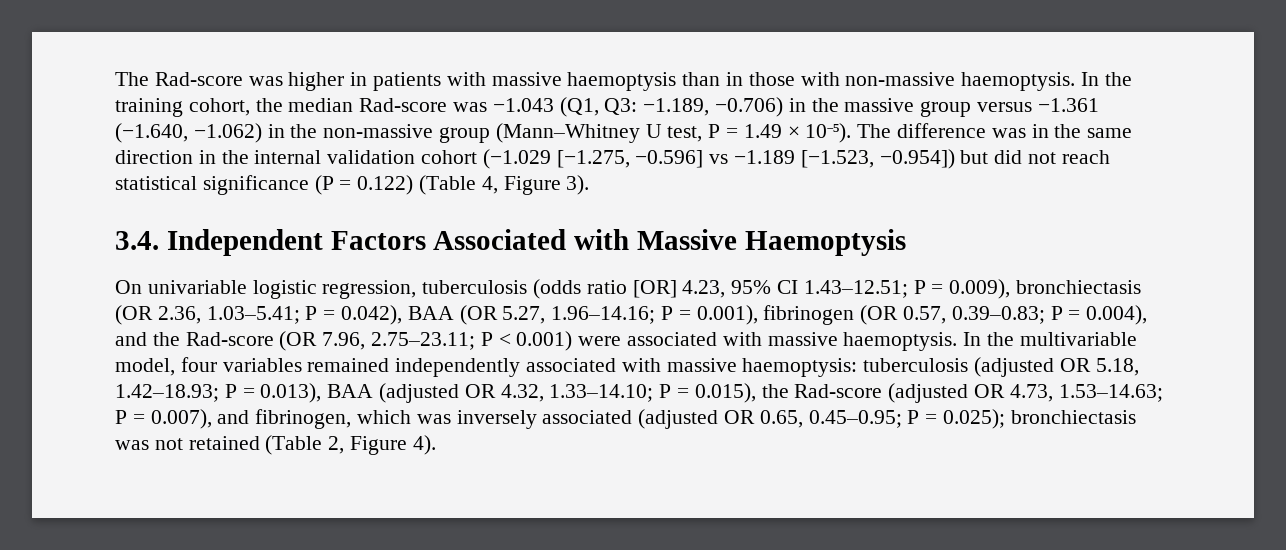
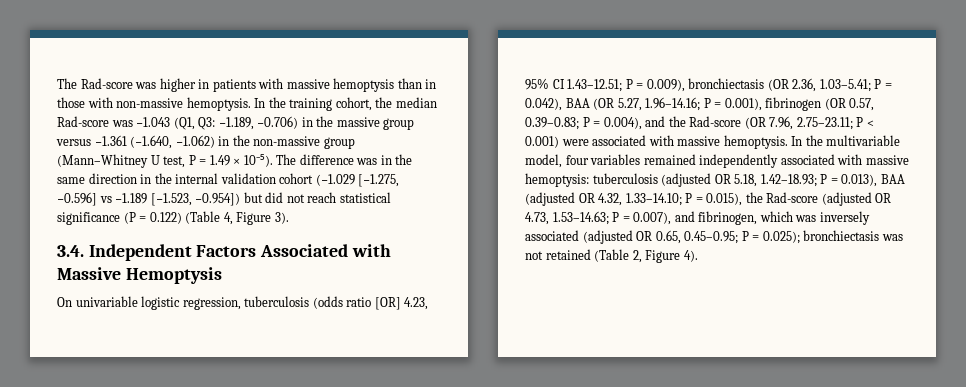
- The Rad-score was higher in patients with massive haemoptysis than in those with non-massive haemoptysis.
+ The Rad-score was higher in patients with massive hemoptysis than in those with non-massive hemoptysis.
- 3.4. Independent Factors Associated with Massive Haemoptysis
+ 3.4. Independent Factors Associated with Massive Hemoptysis
- On univariable logistic regression, tuberculosis (odds ratio [OR] 4.23, 95% CI 1.43–12.51; P = 0.009), bronchiectasis (OR 2.36, 1.03–5.41; P = 0.042), BAA (OR 5.27, 1.96–14.16; P = 0.001), fibrinogen (OR 0.57, 0.39–0.83; P = 0.004), and the Rad-score (OR 7.96, 2.75–23.11; P < 0.001) were associated with massive haemoptysis.
+ On univariable logistic regression, tuberculosis (odds ratio [OR] 4.23, 95% CI 1.43–12.51; P = 0.009), bronchiectasis (OR 2.36, 1.03–5.41; P = 0.042), BAA (OR 5.27, 1.96–14.16; P = 0.001), fibrinogen (OR 0.57, 0.39–0.83; P = 0.004), and the Rad-score (OR 7.96, 2.75–23.11; P < 0.001) were associated with massive hemoptysis.
- In the multivariable model, four variables remained independently associated with massive haemoptysis: tuberculosis (adjusted OR 5.18, 1.42–18.93; P = 0.013), BAA (adjusted OR 4.32, 1.33–14.10; P = 0.015), the Rad-score (adjusted OR 4.73, 1.53–14.63; P = 0.007), and fibrinogen, which was inversely associated (adjusted OR 0.65, 0.45–0.95; P = 0.025); bronchiectasis was not retained (Table 2, Figure 4).
+ In the multivariable model, four variables remained independently associated with massive hemoptysis: tuberculosis (adjusted OR 5.18, 1.42–18.93; P = 0.013), BAA (adjusted OR 4.32, 1.33–14.10; P = 0.015), the Rad-score (adjusted OR 4.73, 1.53–14.63; P = 0.007), and fibrinogen, which was inversely associated (adjusted OR 0.65, 0.45–0.95; P = 0.025); bronchiectasis was not retained (Table 2, Figure 4).

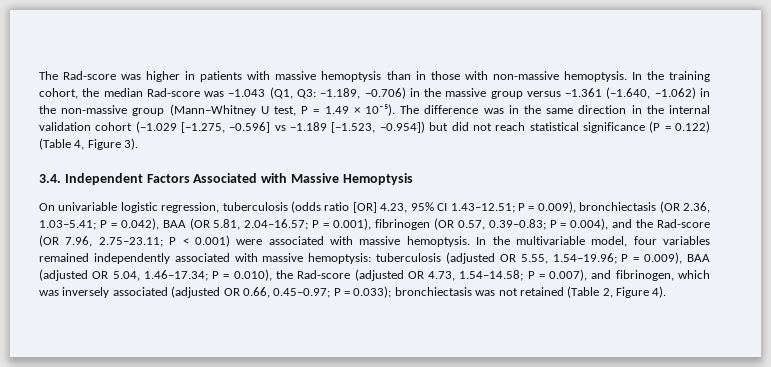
- On univariable logistic regression, tuberculosis (odds ratio [OR] 4.23, 95% CI 1.43–12.51; P = 0.009), bronchiectasis (OR 2.36, 1.03–5.41; P = 0.042), BAA (OR 5.27, 1.96–14.16; P = 0.001), fibrinogen (OR 0.57, 0.39–0.83; P = 0.004), and the Rad-score (OR 7.96, 2.75–23.11; P < 0.001) were associated with massive hemoptysis.
+ On univariable logistic regression, tuberculosis (odds ratio [OR] 4.23, 95% CI 1.43–12.51; P = 0.009), bronchiectasis (OR 2.36, 1.03–5.41; P = 0.042), BAA (OR 5.81, 2.04–16.57; P = 0.001), fibrinogen (OR 0.57, 0.39–0.83; P = 0.004), and the Rad-score (OR 7.96, 2.75–23.11; P < 0.001) were associated with massive hemoptysis.
- In the multivariable model, four variables remained independently associated with massive hemoptysis: tuberculosis (adjusted OR 5.18, 1.42–18.93; P = 0.013), BAA (adjusted OR 4.32, 1.33–14.10; P = 0.015), the Rad-score (adjusted OR 4.73, 1.53–14.63; P = 0.007), and fibrinogen, which was inversely associated (adjusted OR 0.65, 0.45–0.95; P = 0.025); bronchiectasis was not retained (Table 2, Figure 4).
+ In the multivariable model, four variables remained independently associated with massive hemoptysis: tuberculosis (adjusted OR 5.55, 1.54–19.96; P = 0.009), BAA (adjusted OR 5.04, 1.46–17.34; P = 0.010), the Rad-score (adjusted OR 4.73, 1.54–14.58; P = 0.007), and fibrinogen, which was inversely associated (adjusted OR 0.66, 0.45–0.97; P = 0.033); bronchiectasis was not retained (Table 2, Figure 4).

